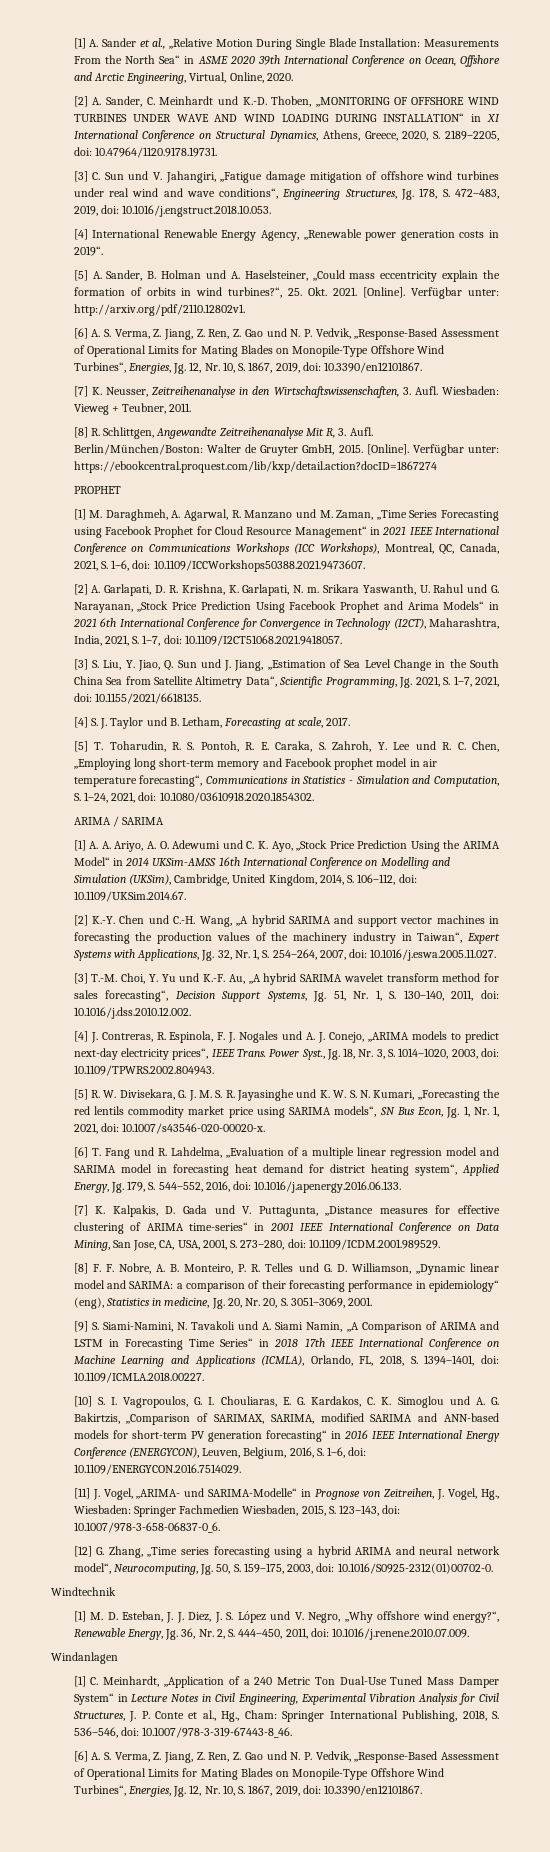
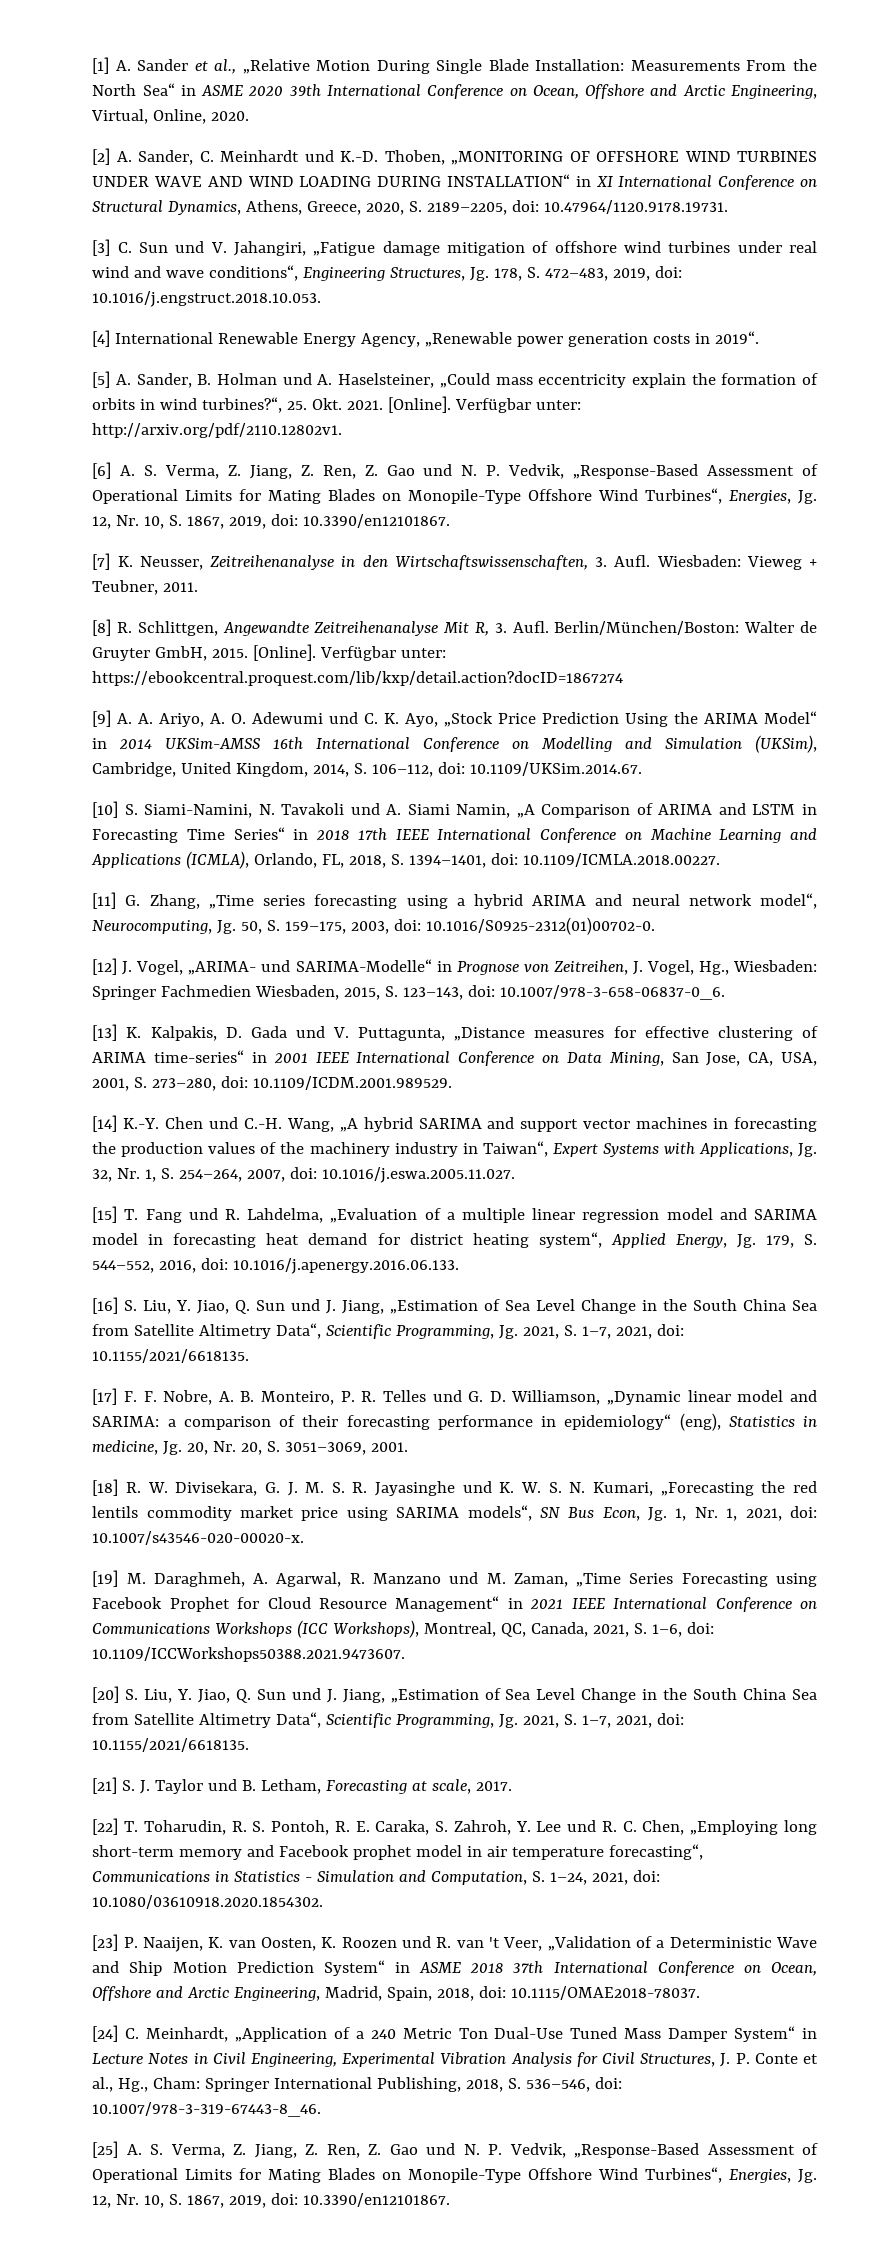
- PROPHET
- [1] M. Daraghmeh, A. Agarwal, R. Manzano und M. Zaman, „Time Series Forecasting using Facebook Prophet for Cloud Resource Management“ in 2021 IEEE International Conference on Communications Workshops (ICC Workshops), Montreal, QC, Canada, 2021, S. 1–6, doi: 10.1109/ICCWorkshops50388.2021.9473607.
+ [9] A. A. Ariyo, A. O. Adewumi und C. K. Ayo, „Stock Price Prediction Using the ARIMA Model“ in 2014 UKSim-AMSS 16th International Conference on Modelling and Simulation (UKSim), Cambridge, United Kingdom, 2014, S. 106–112, doi: 10.1109/UKSim.2014.67.
+ [10] S. Siami-Namini, N. Tavakoli und A. Siami Namin, „A Comparison of ARIMA and LSTM in Forecasting Time Series“ in 2018 17th IEEE International Conference on Machine Learning and Applications (ICMLA), Orlando, FL, 2018, S. 1394–1401, doi: 10.1109/ICMLA.2018.00227.
+ [11] G. Zhang, „Time series forecasting using a hybrid ARIMA and neural network model“, Neurocomputing, Jg. 50, S. 159–175, 2003, doi: 10.1016/S0925-2312(01)00702-0.
+ [12] J. Vogel, „ARIMA- und SARIMA-Modelle“ in Prognose von Zeitreihen, J. Vogel, Hg., Wiesbaden: Springer Fachmedien Wiesbaden, 2015, S. 123–143, doi: 10.1007/978-3-658-06837-0_6.
+ [13] K. Kalpakis, D. Gada und V. Puttagunta, „Distance measures for effective clustering of ARIMA time-series“ in 2001 IEEE International Conference on Data Mining, San Jose, CA, USA, 2001, S. 273–280, doi: 10.1109/ICDM.2001.989529.
+ [14] K.-Y. Chen und C.-H. Wang, „A hybrid SARIMA and support vector machines in forecasting the production values of the machinery industry in Taiwan“, Expert Systems with Applications, Jg. 32, Nr. 1, S. 254–264, 2007, doi: 10.1016/j.eswa.2005.11.027.
+ [15] T. Fang und R. Lahdelma, „Evaluation of a multiple linear regression model and SARIMA model in forecasting heat demand for district heating system“, Applied Energy, Jg. 179, S. 544–552, 2016, doi: 10.1016/j.apenergy.2016.06.133.
+ [16] S. Liu, Y. Jiao, Q. Sun und J. Jiang, „Estimation of Sea Level Change in the South China Sea from Satellite Altimetry Data“, Scientific Programming, Jg. 2021, S. 1–7, 2021, doi: 10.1155/2021/6618135.
+ [17] F. F. Nobre, A. B. Monteiro, P. R. Telles und G. D. Williamson, „Dynamic linear model and SARIMA: a comparison of their forecasting performance in epidemiology“ (eng), Statistics in medicine, Jg. 20, Nr. 20, S. 3051–3069, 2001.
+ [18] R. W. Divisekara, G. J. M. S. R. Jayasinghe und K. W. S. N. Kumari, „Forecasting the red lentils commodity market price using SARIMA models“, SN Bus Econ, Jg. 1, Nr. 1, 2021, doi: 10.1007/s43546-020-00020-x.
+ [19] M. Daraghmeh, A. Agarwal, R. Manzano und M. Zaman, „Time Series Forecasting using Facebook Prophet for Cloud Resource Management“ in 2021 IEEE International Conference on Communications Workshops (ICC Workshops), Montreal, QC, Canada, 2021, S. 1–6, doi: 10.1109/ICCWorkshops50388.2021.9473607.
- [2] A. Garlapati, D. R. Krishna, K. Garlapati, N. m. Srikara Yaswanth, U. Rahul und G. Narayanan, „Stock Price Prediction Using Facebook Prophet and Arima Models“ in 2021 6th International Conference for Convergence in Technology (I2CT), Maharashtra, India, 2021, S. 1–7, doi: 10.1109/I2CT51068.2021.9418057.
- [3] S. Liu, Y. Jiao, Q. Sun und J. Jiang, „Estimation of Sea Level Change in the South China Sea from Satellite Altimetry Data“, Scientific Programming, Jg. 2021, S. 1–7, 2021, doi: 10.1155/2021/6618135.
+ [20] S. Liu, Y. Jiao, Q. Sun und J. Jiang, „Estimation of Sea Level Change in the South China Sea from Satellite Altimetry Data“, Scientific Programming, Jg. 2021, S. 1–7, 2021, doi: 10.1155/2021/6618135.
- [4] S. J. Taylor und B. Letham, Forecasting at scale, 2017.
+ [21] S. J. Taylor und B. Letham, Forecasting at scale, 2017.
- [5] T. Toharudin, R. S. Pontoh, R. E. Caraka, S. Zahroh, Y. Lee und R. C. Chen, „Employing long short-term memory and Facebook prophet model in air temperature forecasting“, Communications in Statistics - Simulation and Computation, S. 1–24, 2021, doi: 10.1080/03610918.2020.1854302.
+ [22] T. Toharudin, R. S. Pontoh, R. E. Caraka, S. Zahroh, Y. Lee und R. C. Chen, „Employing long short-term memory and Facebook prophet model in air temperature forecasting“, Communications in Statistics - Simulation and Computation, S. 1–24, 2021, doi: 10.1080/03610918.2020.1854302.
- ARIMA / SARIMA
- [1] A. A. Ariyo, A. O. Adewumi und C. K. Ayo, „Stock Price Prediction Using the ARIMA Model“ in 2014 UKSim-AMSS 16th International Conference on Modelling and Simulation (UKSim), Cambridge, United Kingdom, 2014, S. 106–112, doi: 10.1109/UKSim.2014.67.
- [2] K.-Y. Chen und C.-H. Wang, „A hybrid SARIMA and support vector machines in forecasting the production values of the machinery industry in Taiwan“, Expert Systems with Applications, Jg. 32, Nr. 1, S. 254–264, 2007, doi: 10.1016/j.eswa.2005.11.027.
- [3] T.-M. Choi, Y. Yu und K.-F. Au, „A hybrid SARIMA wavelet transform method for sales forecasting“, Decision Support Systems, Jg. 51, Nr. 1, S. 130–140, 2011, doi: 10.1016/j.dss.2010.12.002.
- [4] J. Contreras, R. Espinola, F. J. Nogales und A. J. Conejo, „ARIMA models to predict next-day electricity prices“, IEEE Trans. Power Syst., Jg. 18, Nr. 3, S. 1014–1020, 2003, doi: 10.1109/TPWRS.2002.804943.
- [5] R. W. Divisekara, G. J. M. S. R. Jayasinghe und K. W. S. N. Kumari, „Forecasting the red lentils commodity market price using SARIMA models“, SN Bus Econ, Jg. 1, Nr. 1, 2021, doi: 10.1007/s43546-020-00020-x.
- [6] T. Fang und R. Lahdelma, „Evaluation of a multiple linear regression model and SARIMA model in forecasting heat demand for district heating system“, Applied Energy, Jg. 179, S. 544–552, 2016, doi: 10.1016/j.apenergy.2016.06.133.
- [7] K. Kalpakis, D. Gada und V. Puttagunta, „Distance measures for effective clustering of ARIMA time-series“ in 2001 IEEE International Conference on Data Mining, San Jose, CA, USA, 2001, S. 273–280, doi: 10.1109/ICDM.2001.989529.
- [8] F. F. Nobre, A. B. Monteiro, P. R. Telles und G. D. Williamson, „Dynamic linear model and SARIMA: a comparison of their forecasting performance in epidemiology“ (eng), Statistics in medicine, Jg. 20, Nr. 20, S. 3051–3069, 2001.
- [9] S. Siami-Namini, N. Tavakoli und A. Siami Namin, „A Comparison of ARIMA and LSTM in Forecasting Time Series“ in 2018 17th IEEE International Conference on Machine Learning and Applications (ICMLA), Orlando, FL, 2018, S. 1394–1401, doi: 10.1109/ICMLA.2018.00227.
- [10] S. I. Vagropoulos, G. I. Chouliaras, E. G. Kardakos, C. K. Simoglou und A. G. Bakirtzis, „Comparison of SARIMAX, SARIMA, modified SARIMA and ANN-based models for short-term PV generation forecasting“ in 2016 IEEE International Energy Conference (ENERGYCON), Leuven, Belgium, 2016, S. 1–6, doi: 10.1109/ENERGYCON.2016.7514029.
- [11] J. Vogel, „ARIMA- und SARIMA-Modelle“ in Prognose von Zeitreihen, J. Vogel, Hg., Wiesbaden: Springer Fachmedien Wiesbaden, 2015, S. 123–143, doi: 10.1007/978-3-658-06837-0_6.
- [12] G. Zhang, „Time series forecasting using a hybrid ARIMA and neural network model“, Neurocomputing, Jg. 50, S. 159–175, 2003, doi: 10.1016/S0925-2312(01)00702-0.
- Windtechnik
- [1] M. D. Esteban, J. J. Diez, J. S. López und V. Negro, „Why offshore wind energy?“, Renewable Energy, Jg. 36, Nr. 2, S. 444–450, 2011, doi: 10.1016/j.renene.2010.07.009.
- Windanlagen
- [1] C. Meinhardt, „Application of a 240 Metric Ton Dual-Use Tuned Mass Damper System“ in Lecture Notes in Civil Engineering, Experimental Vibration Analysis for Civil Structures, J. P. Conte et al., Hg., Cham: Springer International Publishing, 2018, S. 536–546, doi: 10.1007/978-3-319-67443-8_46.
- [6] A. S. Verma, Z. Jiang, Z. Ren, Z. Gao und N. P. Vedvik, „Response-Based Assessment of Operational Limits for Mating Blades on Monopile-Type Offshore Wind Turbines“, Energies, Jg. 12, Nr. 10, S. 1867, 2019, doi:
+ [23] P. Naaijen, K. van Oosten, K. Roozen und R. van 't Veer, „Validation of a Deterministic Wave and Ship Motion Prediction System“ in ASME 2018 37th International Conference on Ocean, Offshore and Arctic Engineering, Madrid, Spain, 2018, doi: 10.1115/OMAE2018-78037.
+ [24] C. Meinhardt, „Application of a 240 Metric Ton Dual-Use Tuned Mass Damper System“ in Lecture Notes in Civil Engineering, Experimental Vibration Analysis for Civil Structures, J. P. Conte et al., Hg., Cham: Springer International Publishing, 2018, S. 536–546, doi: 10.1007/978-3-319-67443-8_46.
+ [25] A. S. Verma, Z. Jiang, Z. Ren, Z. Gao und N. P. Vedvik, „Response-Based Assessment of Operational Limits for Mating Blades on Monopile-Type Offshore Wind Turbines“, Energies, Jg. 12, Nr. 10, S. 1867, 2019, doi:

